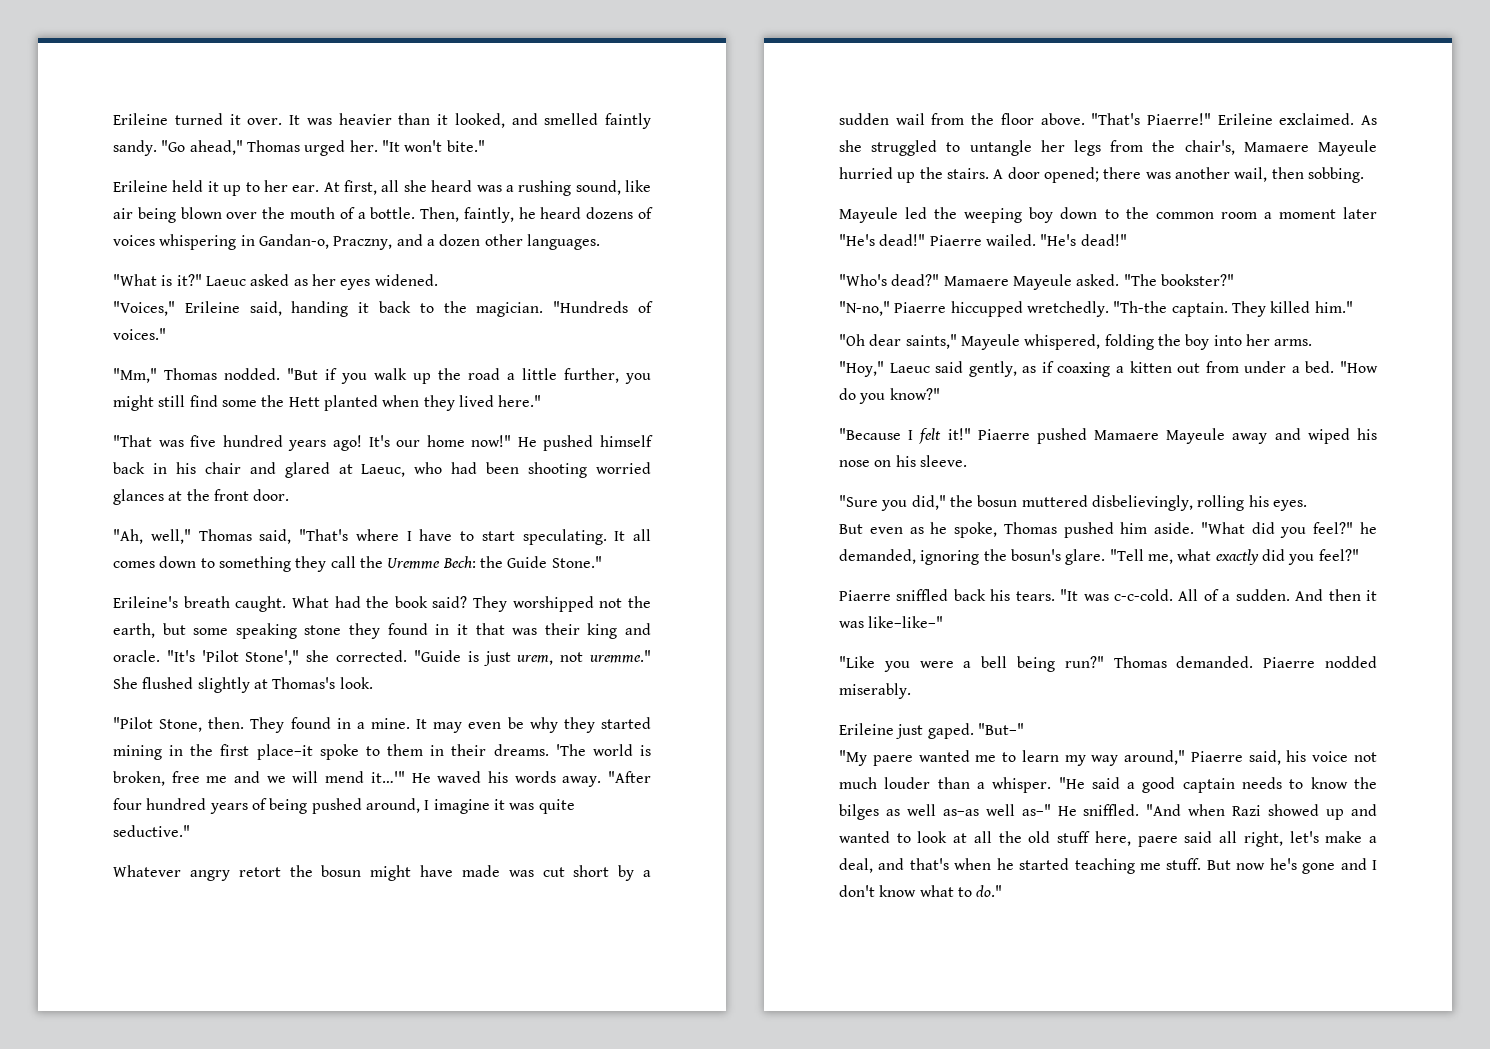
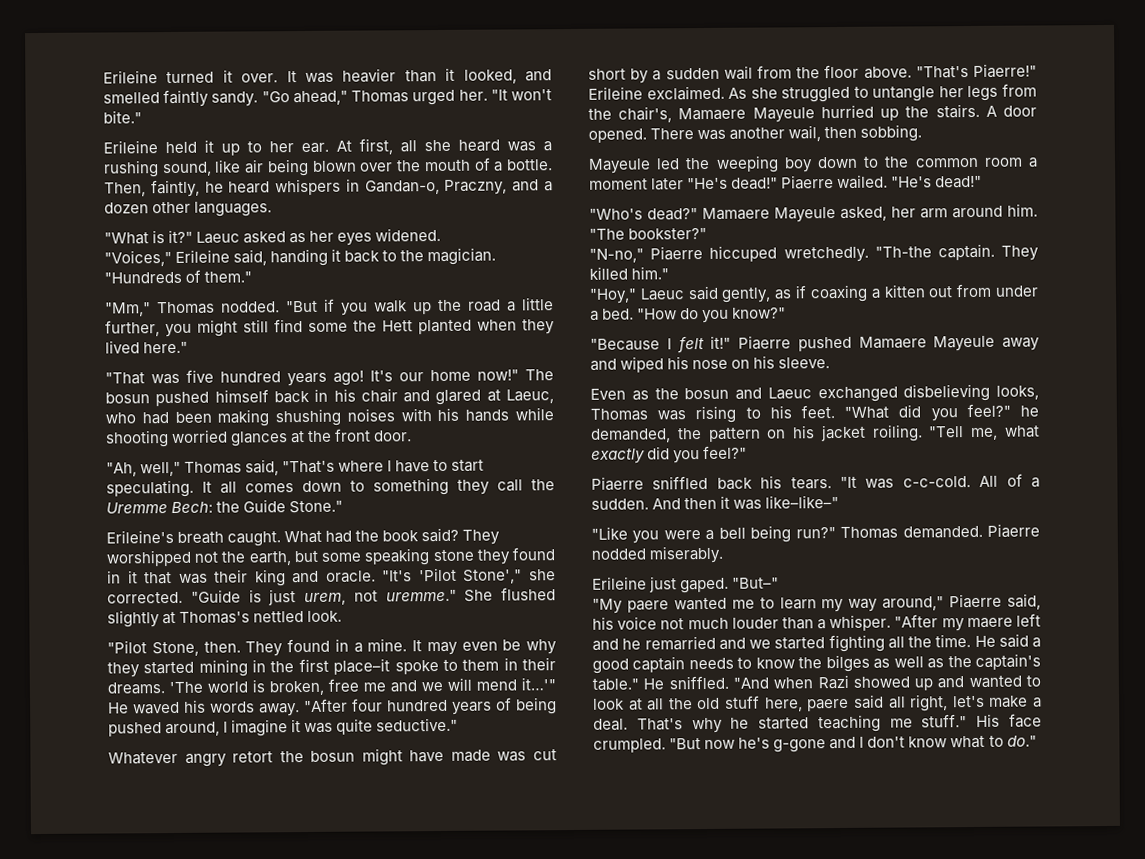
- Then, faintly, he heard dozens of voices whispering in Gandan-o, Praczny, and a dozen other languages.
+ Then, faintly, he heard whispers in Gandan-o, Praczny, and a dozen other languages.
- "Hundreds of voices."
+ "Hundreds of them."
- He pushed himself back in his chair and glared at Laeuc, who had been shooting worried glances at the front door.
+ The bosun pushed himself back in his chair and glared at Laeuc, who had been making shushing noises with his hands while shooting worried glances at the front door.
- She flushed slightly at Thomas's look.
+ She flushed slightly at Thomas's nettled look.
- A door opened; there was another wail, then sobbing.
+ A door opened. There was another wail, then sobbing.
- Mamaere Mayeule asked.
+ Mamaere Mayeule asked, her arm around him.
- "N-no," Piaerre hiccupped wretchedly.
+ "N-no," Piaerre hiccuped wretchedly.
- "Oh dear saints," Mayeule whispered, folding the boy into her arms.
- "Sure you did," the bosun muttered disbelievingly, rolling his eyes.
- But even as he spoke, Thomas pushed him aside.
+ Even as the bosun and Laeuc exchanged disbelieving looks, Thomas was rising to his feet.
- "What did you feel?" he demanded, ignoring the bosun's glare.
+ "What did you feel?" he demanded, the pattern on his jacket roiling.
- "He said a good captain needs to know the bilges as well as–as well as–" He sniffled.
+ "After my maere left and he remarried and we started fighting all the time. He said a good captain needs to know the bilges as well as the captain's table." He sniffled.
- "And when Razi showed up and wanted to look at all the old stuff here, paere said all right, let's make a deal, and that's when he started teaching me stuff. But now he's gone and I don't know what to do."
+ "And when Razi showed up and wanted to look at all the old stuff here, paere said all right, let's make a deal. That's why he started teaching me stuff." His face crumpled. "But now he's g-gone and I don't know what to do."

